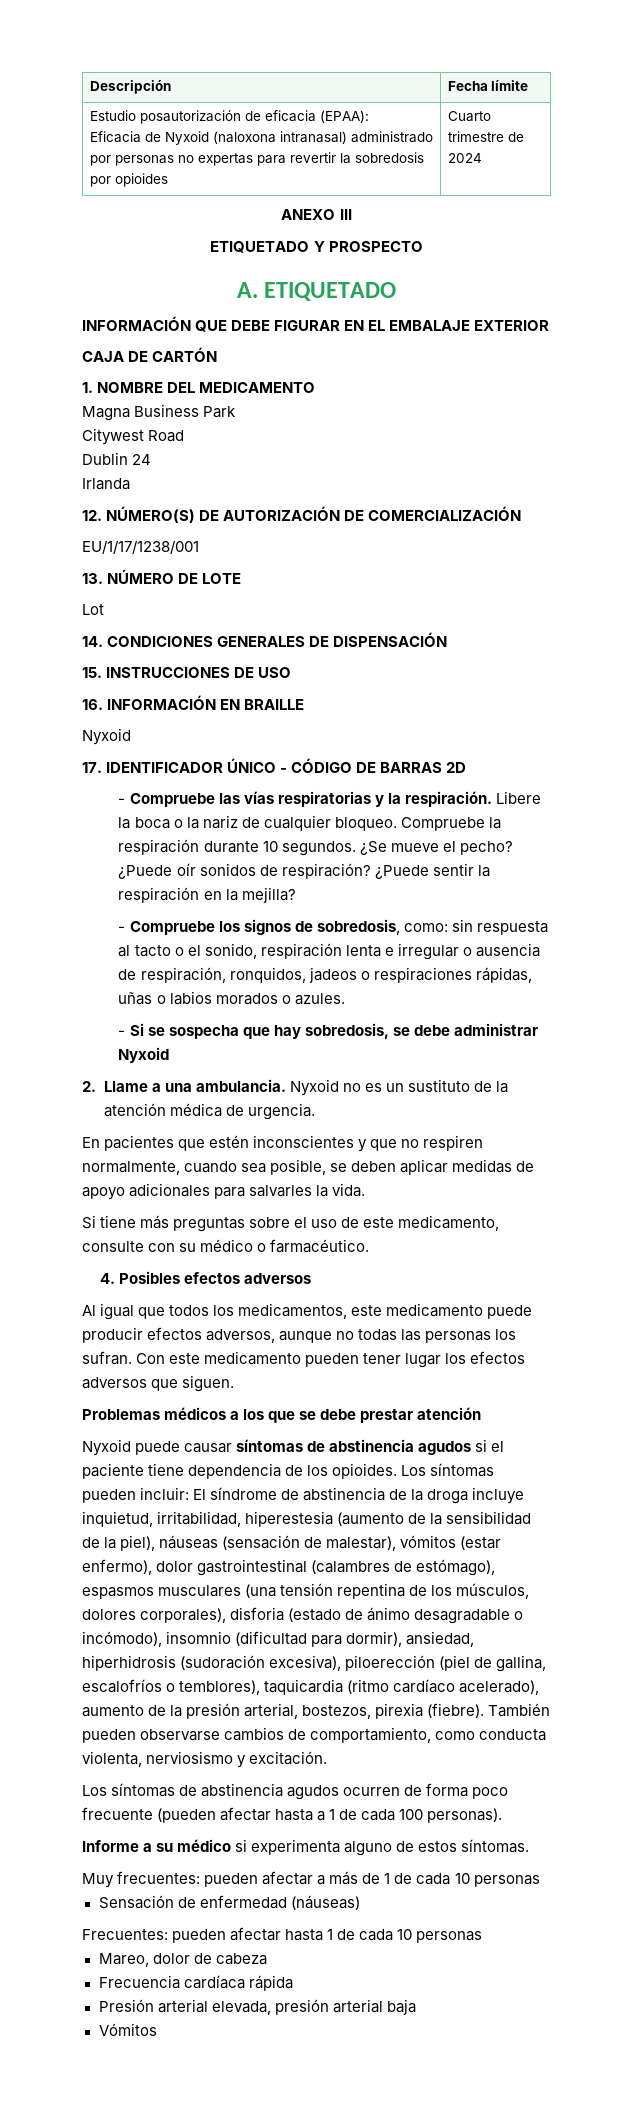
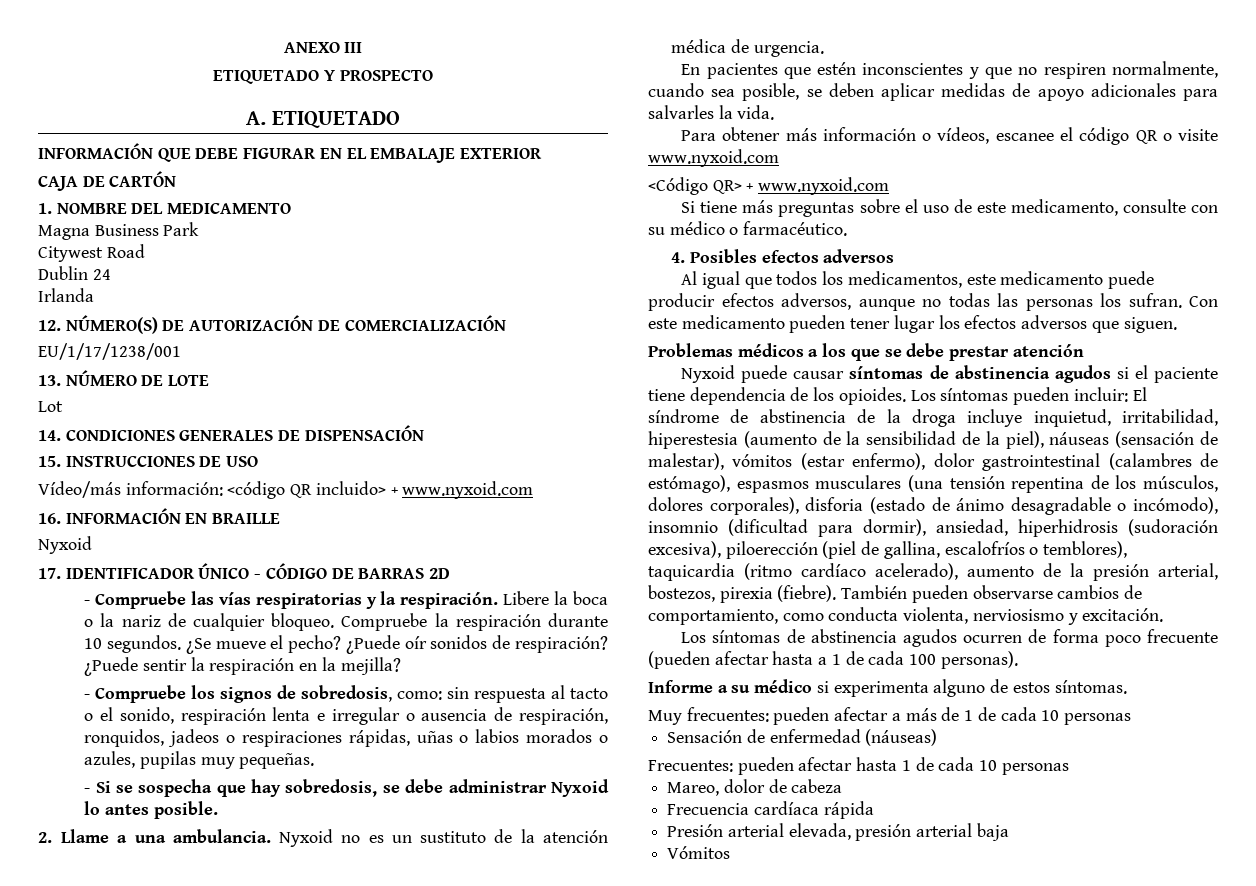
- Descripción | Fecha límite
- Estudio posautorización de eficacia (EPAA):
- Eficacia de Nyxoid (naloxona intranasal) administrado por personas no expertas para revertir la sobredosis por opioides | Cuarto trimestre de 2024
+ Vídeo/más información: <código QR incluido> + www.nyxoid.com
- - Compruebe los signos de sobredosis, como: sin respuesta al tacto o el sonido, respiración lenta e irregular o ausencia de respiración, ronquidos, jadeos o respiraciones rápidas, uñas o labios morados o azules.
+ - Compruebe los signos de sobredosis, como: sin respuesta al tacto o el sonido, respiración lenta e irregular o ausencia de respiración, ronquidos, jadeos o respiraciones rápidas, uñas o labios morados o azules, pupilas muy pequeñas.
- - Si se sospecha que hay sobredosis, se debe administrar Nyxoid
+ - Si se sospecha que hay sobredosis, se debe administrar Nyxoid lo antes posible.
+ Para obtener más información o vídeos, escanee el código QR o visite www.nyxoid.com
+ <Código QR> + www.nyxoid.com

